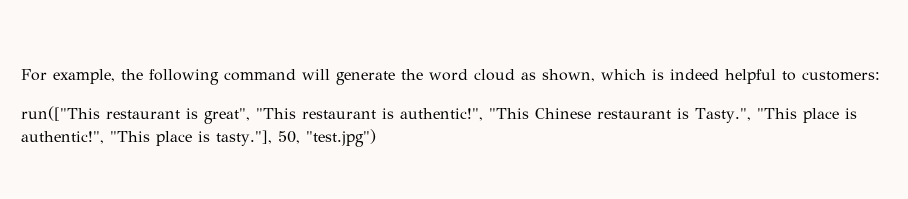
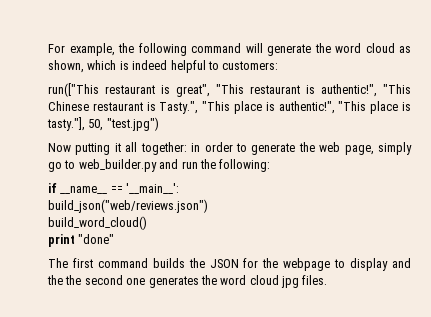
+ Now putting it all together: in order to generate the web page, simply go to web_builder.py and run the following:
+ if __name__ == '__main__':
+ build_json("web/reviews.json")
+ build_word_cloud()
+ print "done"
+ The first command builds the JSON for the webpage to display and the the second one generates the word cloud jpg files.

